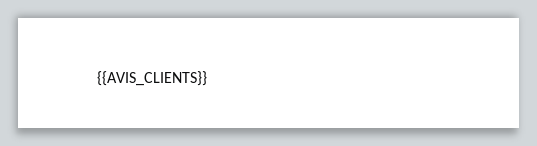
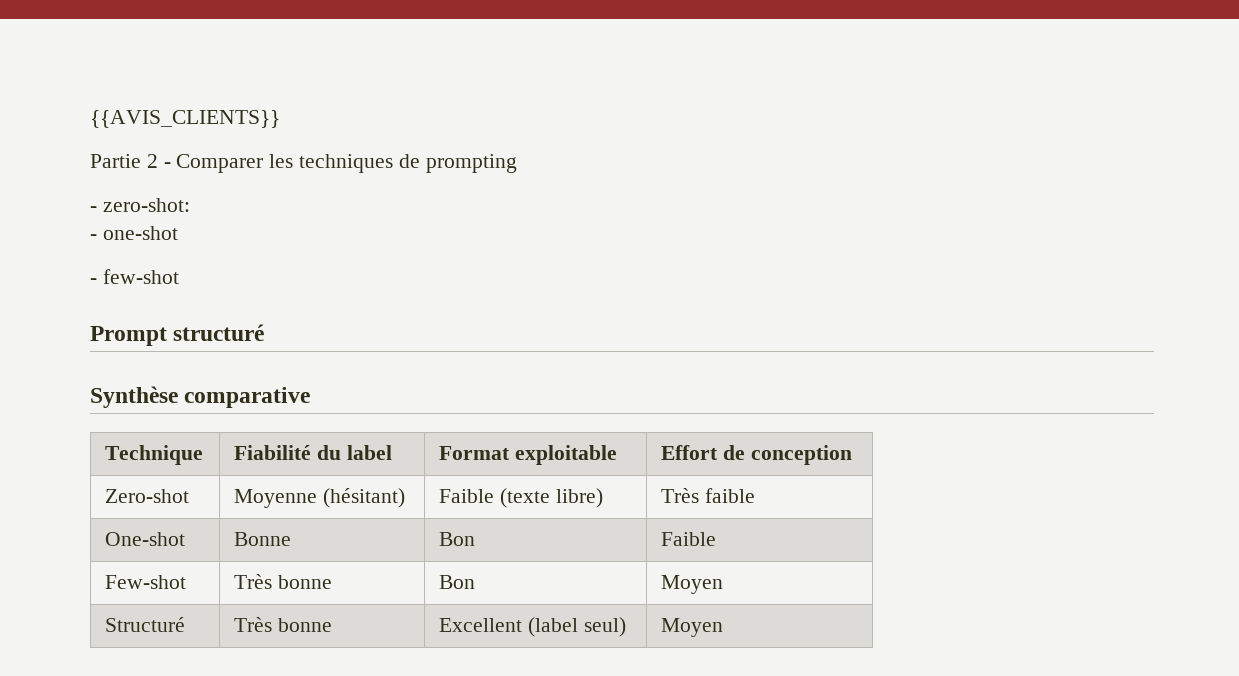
+ Partie 2 - Comparer les techniques de prompting
+ - zero-shot:
+ - one-shot
+ - few-shot
+ Prompt structuré
+ Synthèse comparative
+ Technique | Fiabilité du label | Format exploitable | Effort de conception
+ Zero-shot | Moyenne (hésitant) | Faible (texte libre) | Très faible
+ One-shot | Bonne | Bon | Faible
+ Few-shot | Très bonne | Bon | Moyen
+ Structuré | Très bonne | Excellent (label seul) | Moyen

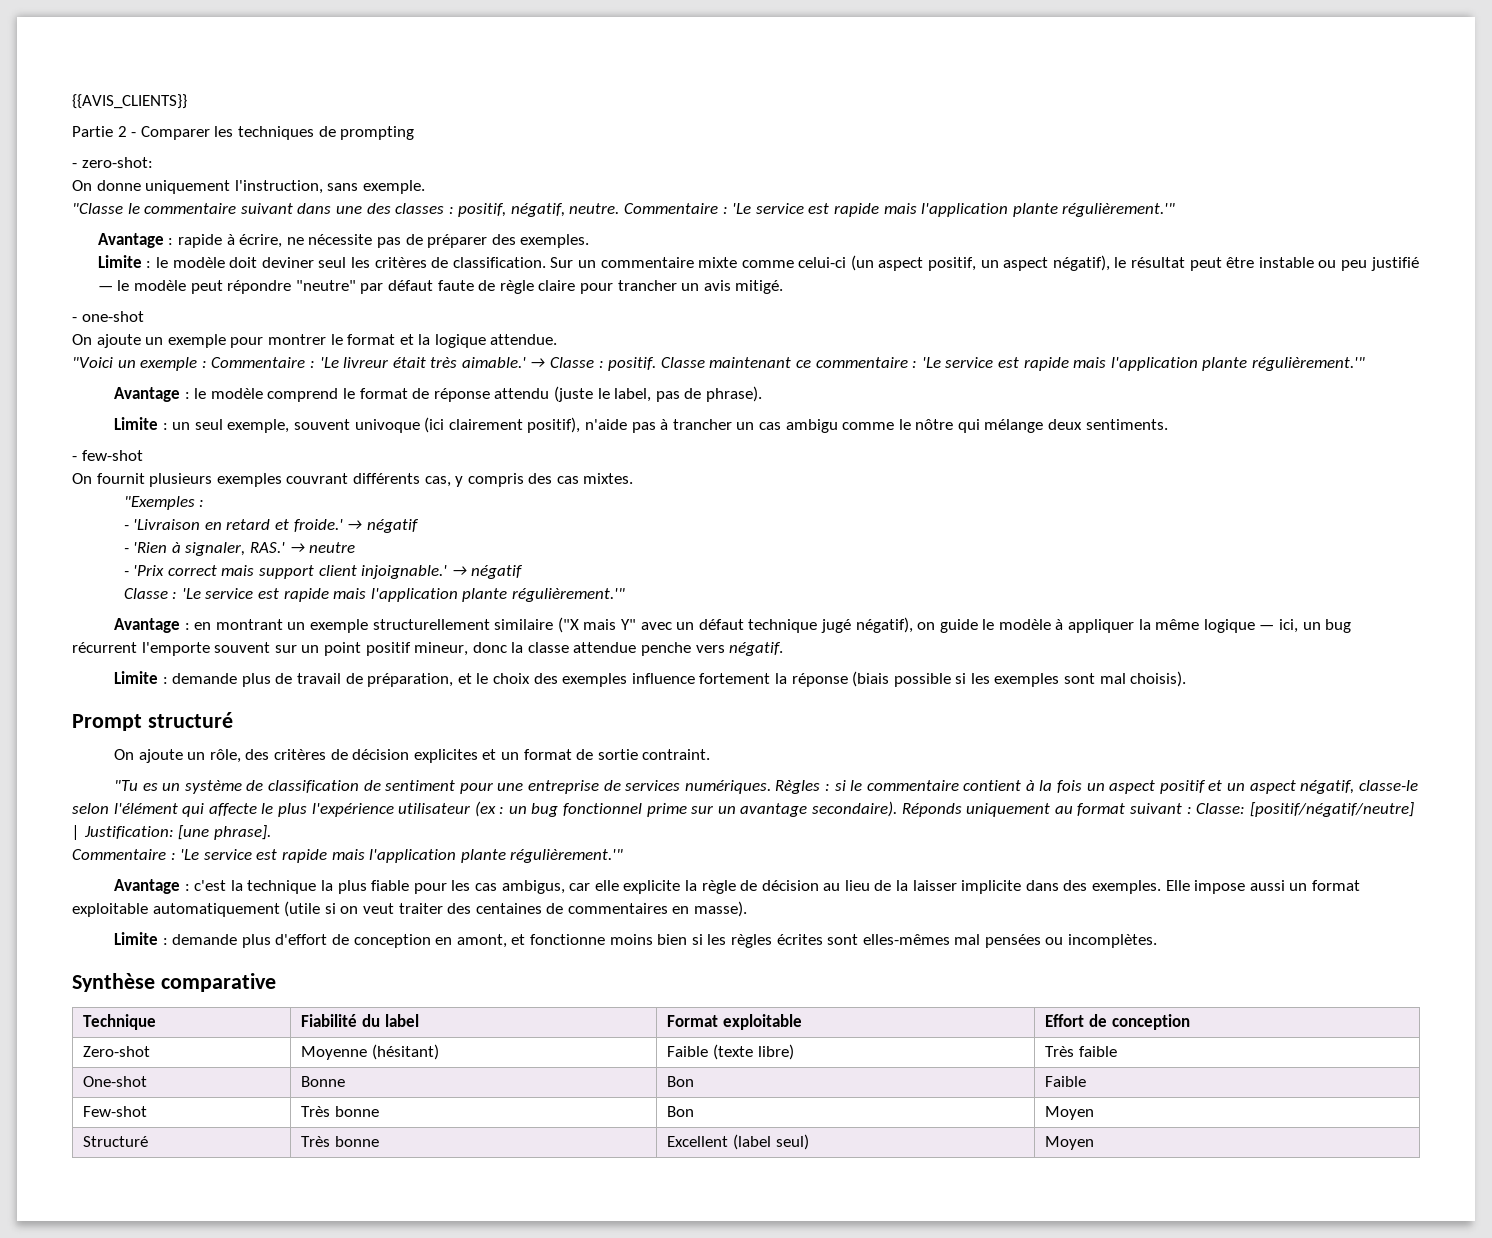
+ On donne uniquement l'instruction, sans exemple.
+ "Classe le commentaire suivant dans une des classes : positif, négatif, neutre. Commentaire : 'Le service est rapide mais l'application plante régulièrement.'"
+ Avantage : rapide à écrire, ne nécessite pas de préparer des exemples.
+ Limite : le modèle doit deviner seul les critères de classification. Sur un commentaire mixte comme celui-ci (un aspect positif, un aspect négatif), le résultat peut être instable ou peu justifié — le modèle peut répondre "neutre" par défaut faute de règle claire pour trancher un avis mitigé.
  - one-shot
+ On ajoute un exemple pour montrer le format et la logique attendue.
+ "Voici un exemple : Commentaire : 'Le livreur était très aimable.' → Classe : positif. Classe maintenant ce commentaire : 'Le service est rapide mais l'application plante régulièrement.'"
+ Avantage : le modèle comprend le format de réponse attendu (juste le label, pas de phrase).
+ Limite : un seul exemple, souvent univoque (ici clairement positif), n'aide pas à trancher un cas ambigu comme le nôtre qui mélange deux sentiments.
  - few-shot
+ On fournit plusieurs exemples couvrant différents cas, y compris des cas mixtes.
+ "Exemples :
+ - 'Livraison en retard et froide.' → négatif
+ - 'Rien à signaler, RAS.' → neutre
+ - 'Prix correct mais support client injoignable.' → négatif
+ Classe : 'Le service est rapide mais l'application plante régulièrement.'"
+ Avantage : en montrant un exemple structurellement similaire ("X mais Y" avec un défaut technique jugé négatif), on guide le modèle à appliquer la même logique — ici, un bug récurrent l'emporte souvent sur un point positif mineur, donc la classe attendue penche vers négatif.
+ Limite : demande plus de travail de préparation, et le choix des exemples influence fortement la réponse (biais possible si les exemples sont mal choisis).
  Prompt structuré
+ On ajoute un rôle, des critères de décision explicites et un format de sortie contraint.
+ "Tu es un système de classification de sentiment pour une entreprise de services numériques. Règles : si le commentaire contient à la fois un aspect positif et un aspect négatif, classe-le selon l'élément qui affecte le plus l'expérience utilisateur (ex : un bug fonctionnel prime sur un avantage secondaire). Réponds uniquement au format suivant : Classe: [positif/négatif/neutre] | Justification: [une phrase].
+ Commentaire : 'Le service est rapide mais l'application plante régulièrement.'"
+ Avantage : c'est la technique la plus fiable pour les cas ambigus, car elle explicite la règle de décision au lieu de la laisser implicite dans des exemples. Elle impose aussi un format exploitable automatiquement (utile si on veut traiter des centaines de commentaires en masse).
+ Limite : demande plus d'effort de conception en amont, et fonctionne moins bien si les règles écrites sont elles-mêmes mal pensées ou incomplètes.

